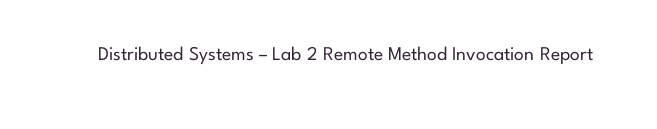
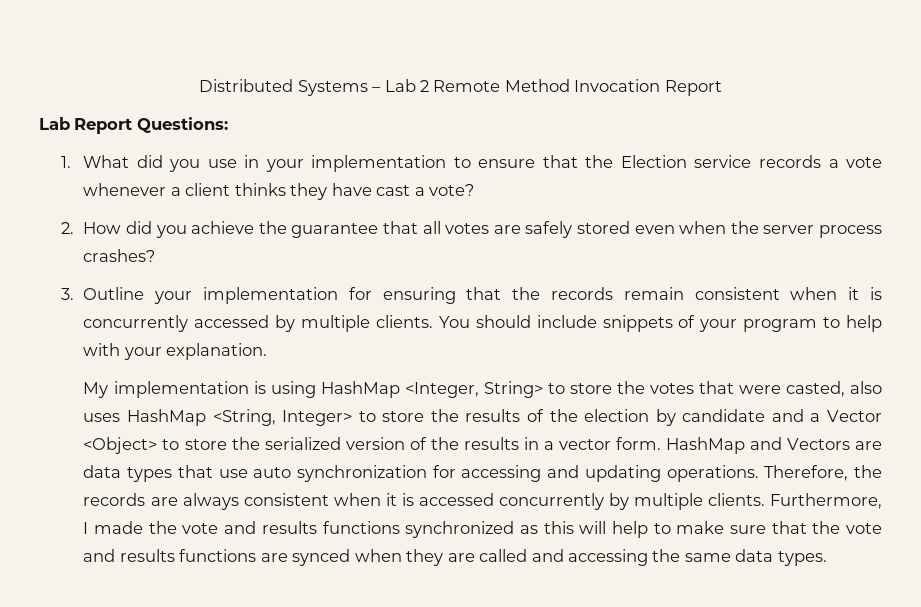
+ Lab Report Questions:
+ 1. What did you use in your implementation to ensure that the Election service records a vote whenever a client thinks they have cast a vote?
+ 2. How did you achieve the guarantee that all votes are safely stored even when the server process crashes?
+ 3. Outline your implementation for ensuring that the records remain consistent when it is concurrently accessed by multiple clients. You should include snippets of your program to help with your explanation.
+ My implementation is using HashMap <Integer, String> to store the votes that were casted, also uses HashMap <String, Integer> to store the results of the election by candidate and a Vector <Object> to store the serialized version of the results in a vector form. HashMap and Vectors are data types that use auto synchronization for accessing and updating operations. Therefore, the records are always consistent when it is accessed concurrently by multiple clients. Furthermore, I made the vote and results functions synchronized as this will help to make sure that the vote and results functions are synced when they are called and accessing the same data types.

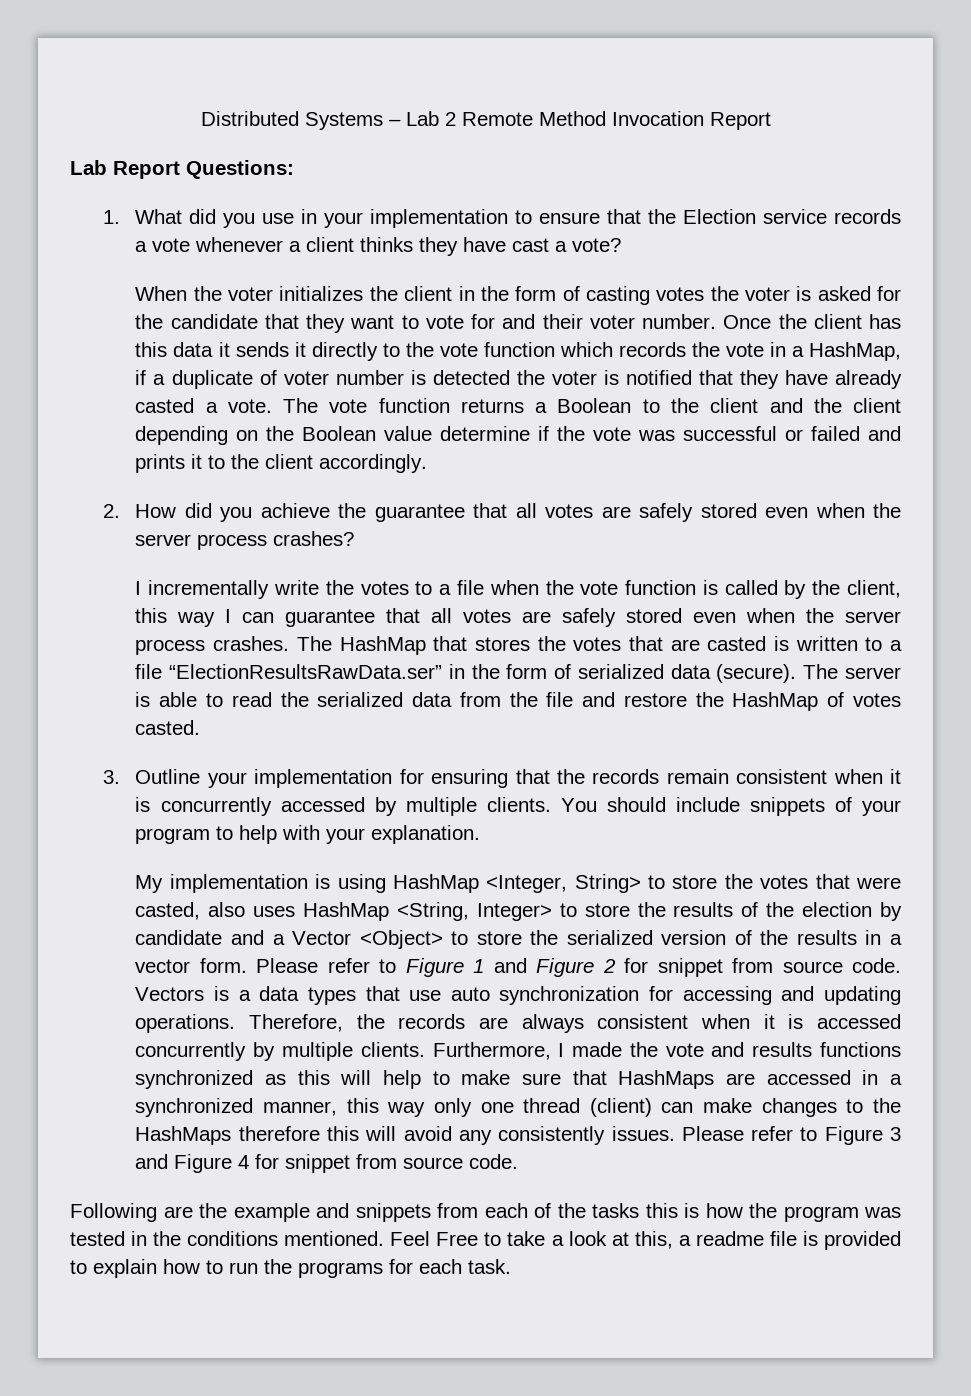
+ When the voter initializes the client in the form of casting votes the voter is asked for the candidate that they want to vote for and their voter number. Once the client has this data it sends it directly to the vote function which records the vote in a HashMap, if a duplicate of voter number is detected the voter is notified that they have already casted a vote. The vote function returns a Boolean to the client and the client depending on the Boolean value determine if the vote was successful or failed and prints it to the client accordingly.
+ I incrementally write the votes to a file when the vote function is called by the client, this way I can guarantee that all votes are safely stored even when the server process crashes. The HashMap that stores the votes that are casted is written to a file “ElectionResultsRawData.ser” in the form of serialized data (secure). The server is able to read the serialized data from the file and restore the HashMap of votes casted.
- HashMap and Vectors are data types that use auto synchronization for accessing and updating operations.
+ Please refer to Figure 1 and Figure 2 for snippet from source code. Vectors is a data types that use auto synchronization for accessing and updating operations.
- Furthermore, I made the vote and results functions synchronized as this will help to make sure that the vote and results functions are synced when they are called and accessing the same data types.
+ Furthermore, I made the vote and results functions synchronized as this will help to make sure that HashMaps are accessed in a synchronized manner, this way only one thread (client) can make changes to the HashMaps therefore this will avoid any consistently issues. Please refer to Figure 3 and Figure 4 for snippet from source code.
+ Following are the example and snippets from each of the tasks this is how the program was tested in the conditions mentioned. Feel Free to take a look at this, a readme file is provided to explain how to run the programs for each task.

